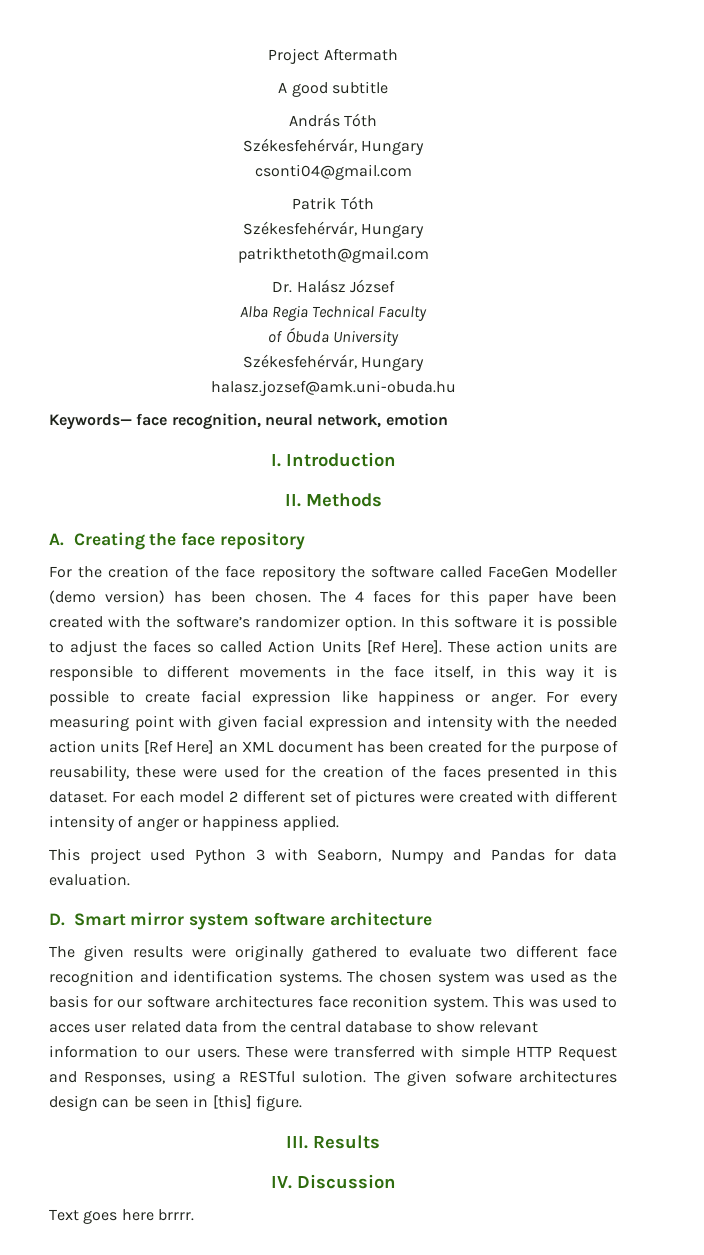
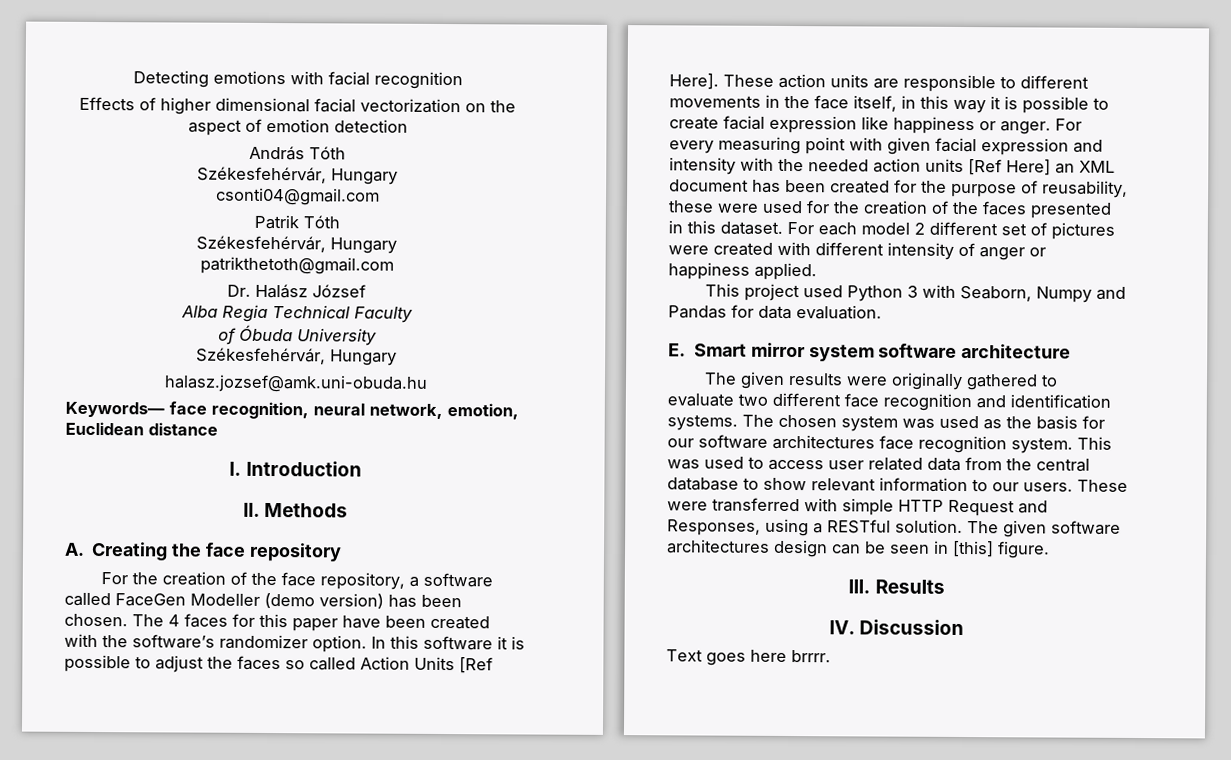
- Project Aftermath
- A good subtitle
+ Detecting emotions with facial recognition
+ Effects of higher dimensional facial vectorization on the aspect of emotion detection
- Keywords— face recognition, neural network, emotion
+ Keywords— face recognition, neural network, emotion, Euclidean distance
- For the creation of the face repository the software called FaceGen Modeller (demo version) has been chosen.
+ For the creation of the face repository, a software called FaceGen Modeller (demo version) has been chosen.
- D. Smart mirror system software architecture
+ E. Smart mirror system software architecture
- The chosen system was used as the basis for our software architectures face reconition system.
+ The chosen system was used as the basis for our software architectures face recognition system.
- This was used to acces user related data from the central database to show relevant information to our users.
+ This was used to access user related data from the central database to show relevant information to our users.
- These were transferred with simple HTTP Request and Responses, using a RESTful sulotion. The given sofware architectures design can be seen in [this] figure.
+ These were transferred with simple HTTP Request and Responses, using a RESTful solution. The given software architectures design can be seen in [this] figure.

